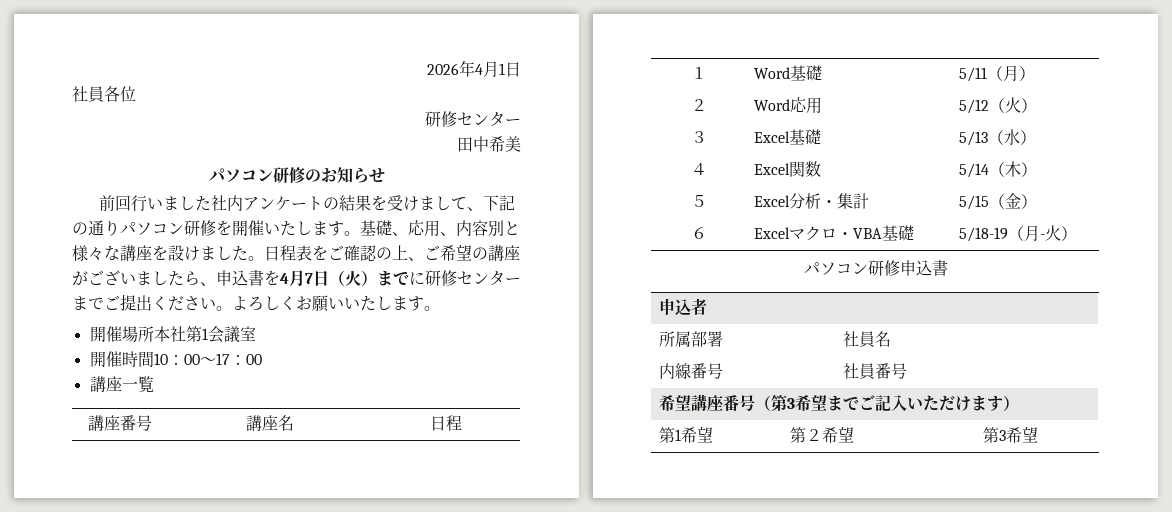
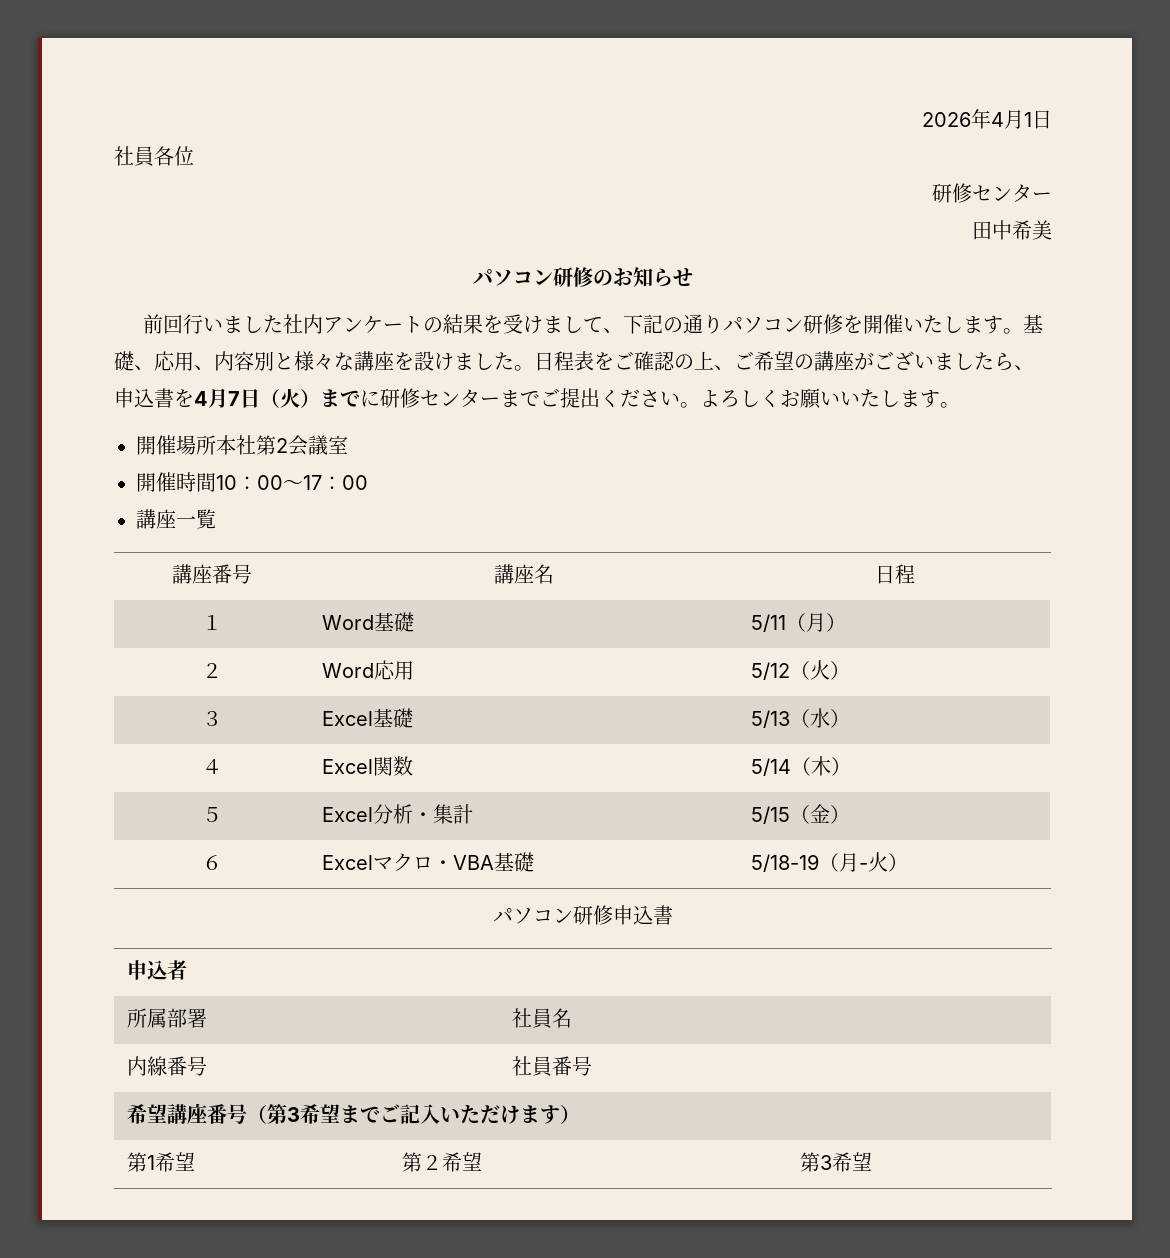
- 開催場所本社第1会議室
+ 開催場所本社第2会議室

